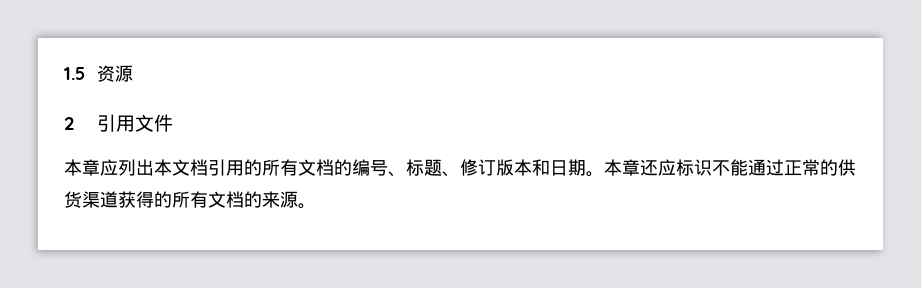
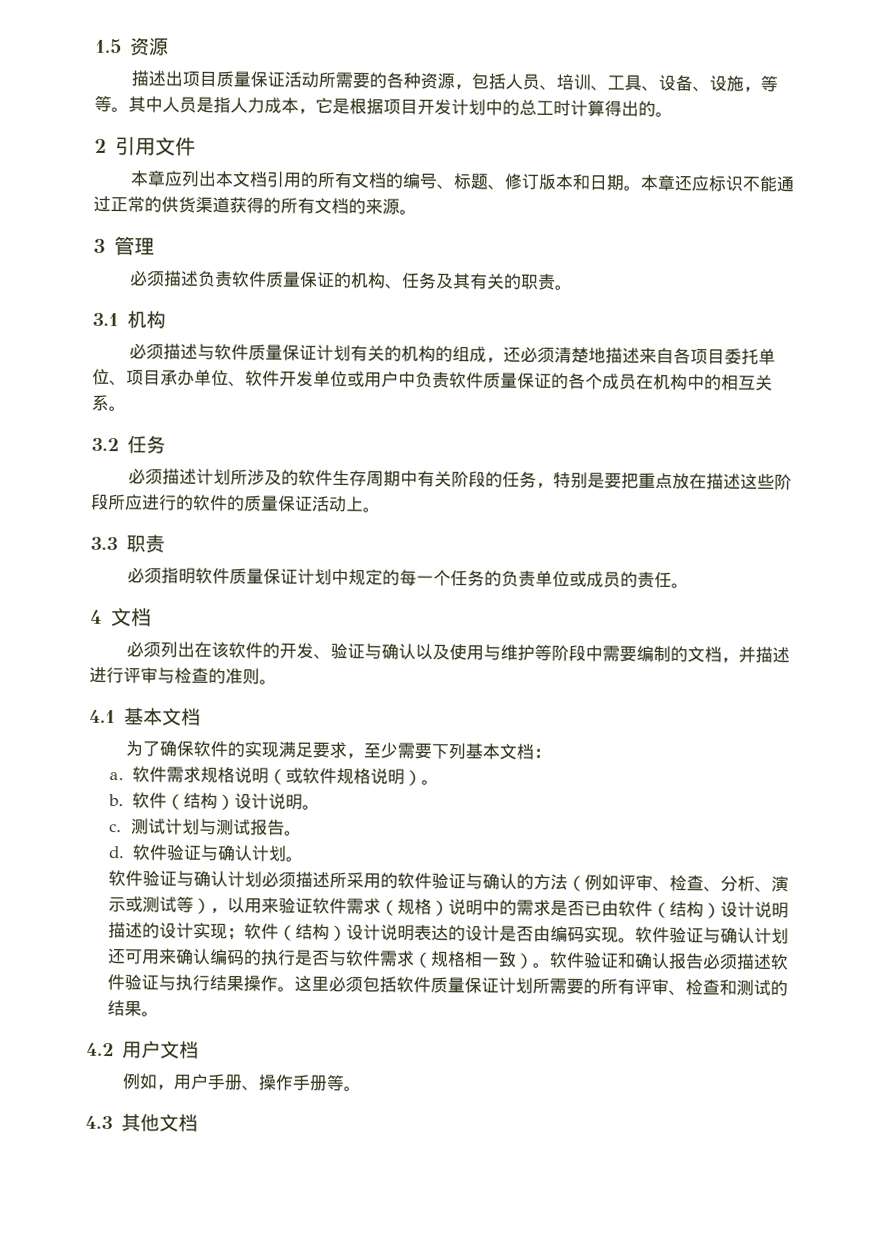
+ 描述出项目质量保证活动所需要的各种资源，包括人员、培训、工具、设备、设施，等等。其中人员是指人力成本，它是根据项目开发计划中的总工时计算得出的。
+ 3管理
+ 必须描述负责软件质量保证的机构、任务及其有关的职责。
+ 3.1机构
+ 必须描述与软件质量保证计划有关的机构的组成，还必须清楚地描述来自各项目委托单位、项目承办单位、软件开发单位或用户中负责软件质量保证的各个成员在机构中的相互关系。
+ 3.2任务
+ 必须描述计划所涉及的软件生存周期中有关阶段的任务，特别是要把重点放在描述这些阶段所应进行的软件的质量保证活动上。
+ 3.3职责
+ 必须指明软件质量保证计划中规定的每一个任务的负责单位或成员的责任。
+ 4文档
+ 必须列出在该软件的开发、验证与确认以及使用与维护等阶段中需要编制的文档，并描述进行评审与检查的准则。
+ 4.1基本文档
+ 为了确保软件的实现满足要求，至少需要下列基本文档：
+ a.软件需求规格说明（或软件规格说明）。
+ b.软件（结构）设计说明。
+ c.测试计划与测试报告。
+ d.软件验证与确认计划。
+ 软件验证与确认计划必须描述所采用的软件验证与确认的方法（例如评审、检查、分析、演示或测试等），以用来验证软件需求（规格）说明中的需求是否已由软件（结构）设计说明描述的设计实现；软件（结构）设计说明表达的设计是否由编码实现。软件验证与确认计划还可用来确认编码的执行是否与软件需求（规格相一致）。软件验证和确认报告必须描述软件验证与执行结果操作。这里必须包括软件质量保证计划所需要的所有评审、检查和测试的结果。
+ 4.2用户文档
+ 例如，用户手册、操作手册等。
+ 4.3其他文档

